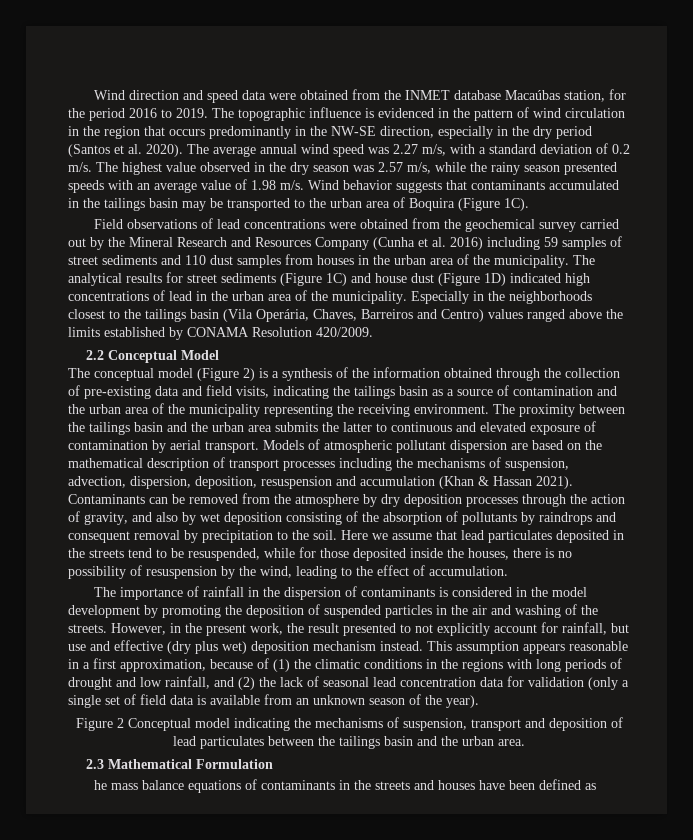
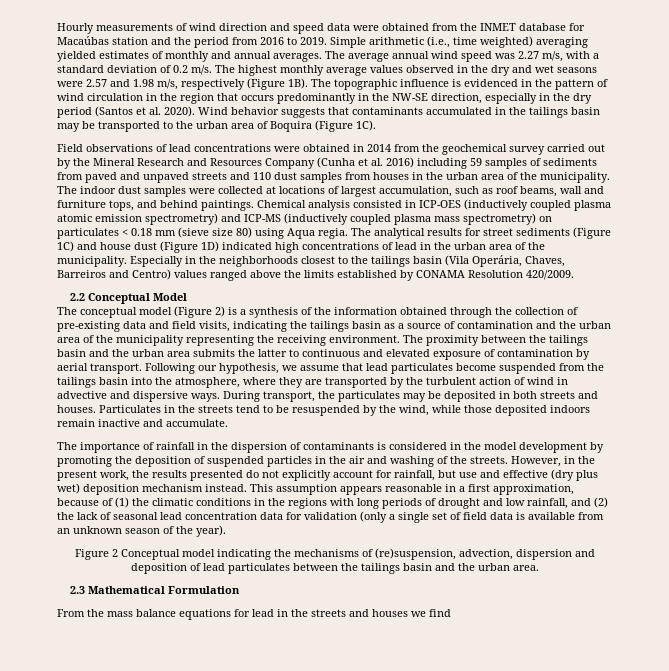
- Wind direction and speed data were obtained from the INMET database Macaúbas station, for the period 2016 to 2019.
+ Hourly measurements of wind direction and speed data were obtained from the INMET database for Macaúbas station and the period from 2016 to 2019.
+ Simple arithmetic (i.e., time weighted) averaging yielded estimates of monthly and annual averages. The average annual wind speed was 2.27 m/s, with a standard deviation of 0.2 m/s. The highest monthly average values observed in the dry and wet seasons were 2.57 and 1.98 m/s, respectively (Figure 1B).
- The average annual wind speed was 2.27 m/s, with a standard deviation of 0.2 m/s. The highest value observed in the dry season was 2.57 m/s, while the rainy season presented speeds with an average value of 1.98 m/s.
- Field observations of lead concentrations were obtained from the geochemical survey carried out by the Mineral Research and Resources Company (Cunha et al. 2016) including 59 samples of street sediments and 110 dust samples from houses in the urban area of the municipality.
+ Field observations of lead concentrations were obtained in 2014 from the geochemical survey carried out by the Mineral Research and Resources Company (Cunha et al. 2016) including 59 samples of sediments from paved and unpaved streets and 110 dust samples from houses in the urban area of the municipality.
- The analytical results for street sediments (Figure 1C) and house dust (Figure 1D) indicated high concentrations of lead in the urban area of the municipality.
+ The indoor dust samples were collected at locations of largest accumulation, such as roof beams, wall and furniture tops, and behind paintings. Chemical analysis consisted in ICP-OES (inductively coupled plasma atomic emission spectrometry) and ICP-MS (inductively coupled plasma mass spectrometry) on particulates < 0.18 mm (sieve size 80) using Aqua regia. The analytical results for street sediments (Figure 1C) and house dust (Figure 1D) indicated high concentrations of lead in the urban area of the municipality.
- Models of atmospheric pollutant dispersion are based on the mathematical description of transport processes including the mechanisms of suspension, advection, dispersion, deposition, resuspension and accumulation (Khan & Hassan 2021). Contaminants can be removed from the atmosphere by dry deposition processes through the action of gravity, and also by wet deposition consisting of the absorption of pollutants by raindrops and consequent removal by precipitation to the soil. Here we assume that lead particulates deposited in the streets tend to be resuspended, while for those deposited inside the houses, there is no possibility of resuspension by the wind, leading to the effect of accumulation.
+ Following our hypothesis, we assume that lead particulates become suspended from the tailings basin into the atmosphere, where they are transported by the turbulent action of wind in advective and dispersive ways. During transport, the particulates may be deposited in both streets and houses. Particulates in the streets tend to be resuspended by the wind, while those deposited indoors remain inactive and accumulate.
- However, in the present work, the result presented to not explicitly account for rainfall, but use and effective (dry plus wet) deposition mechanism instead.
+ However, in the present work, the results presented do not explicitly account for rainfall, but use and effective (dry plus wet) deposition mechanism instead.
- Figure 2 Conceptual model indicating the mechanisms of suspension, transport and deposition of lead particulates between the tailings basin and the urban area.
+ Figure 2 Conceptual model indicating the mechanisms of (re)suspension, advection, dispersion and deposition of lead particulates between the tailings basin and the urban area.
- he mass balance equations of contaminants in the streets and houses have been defined as
+ From the mass balance equations for lead in the streets and houses we find

